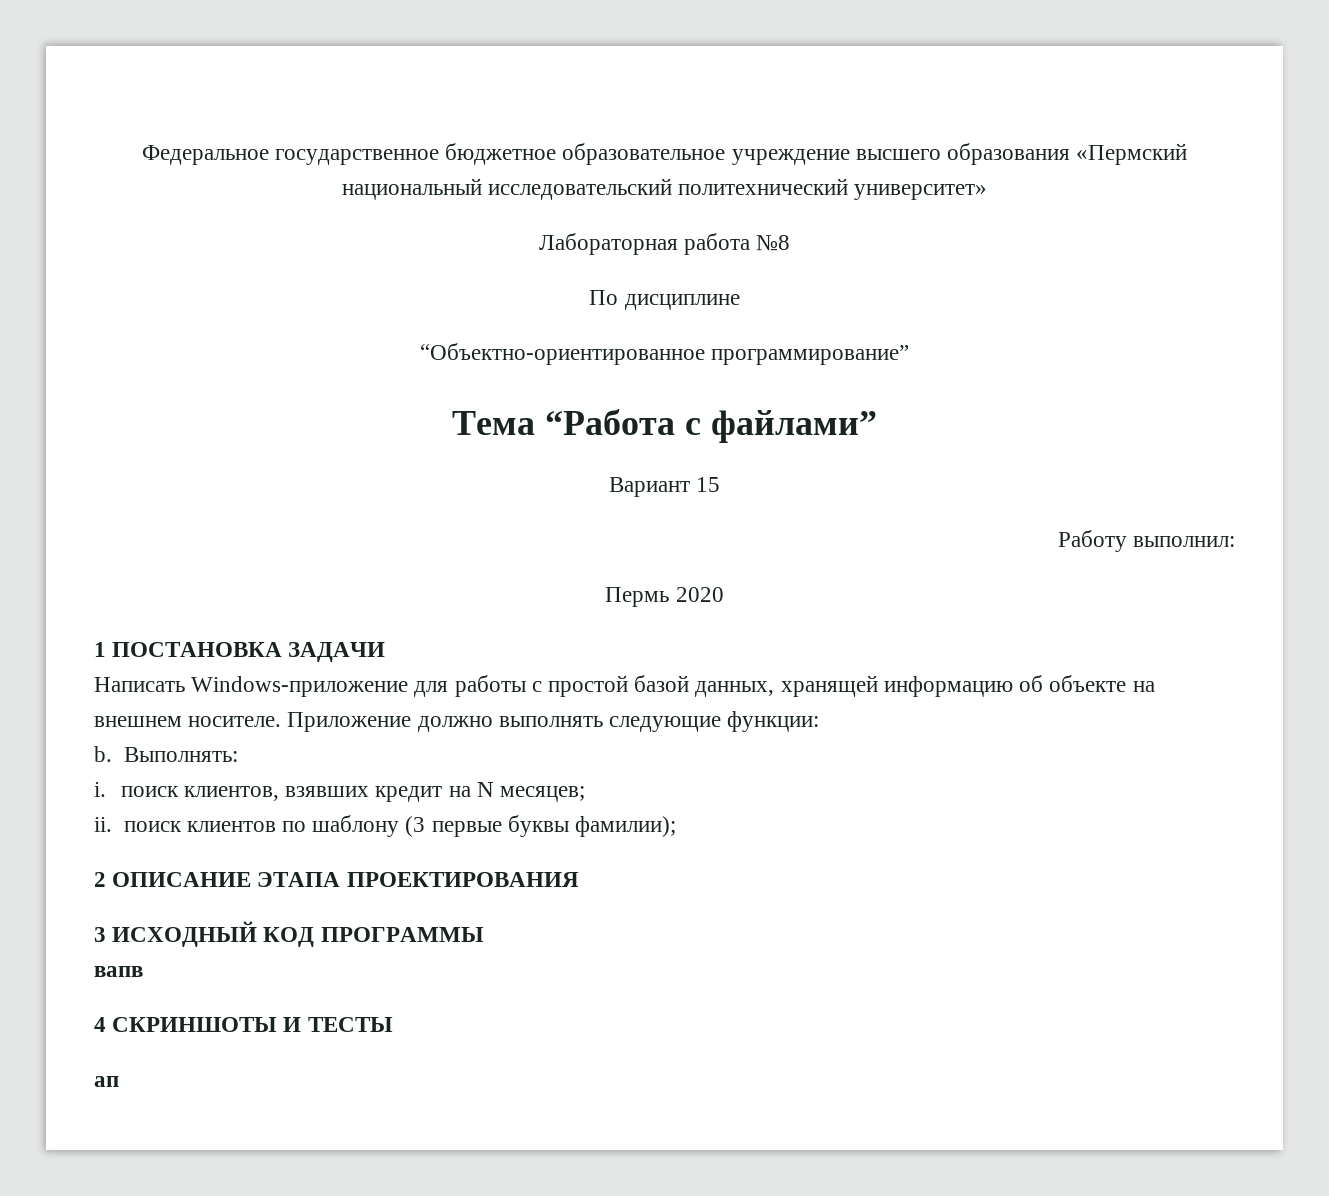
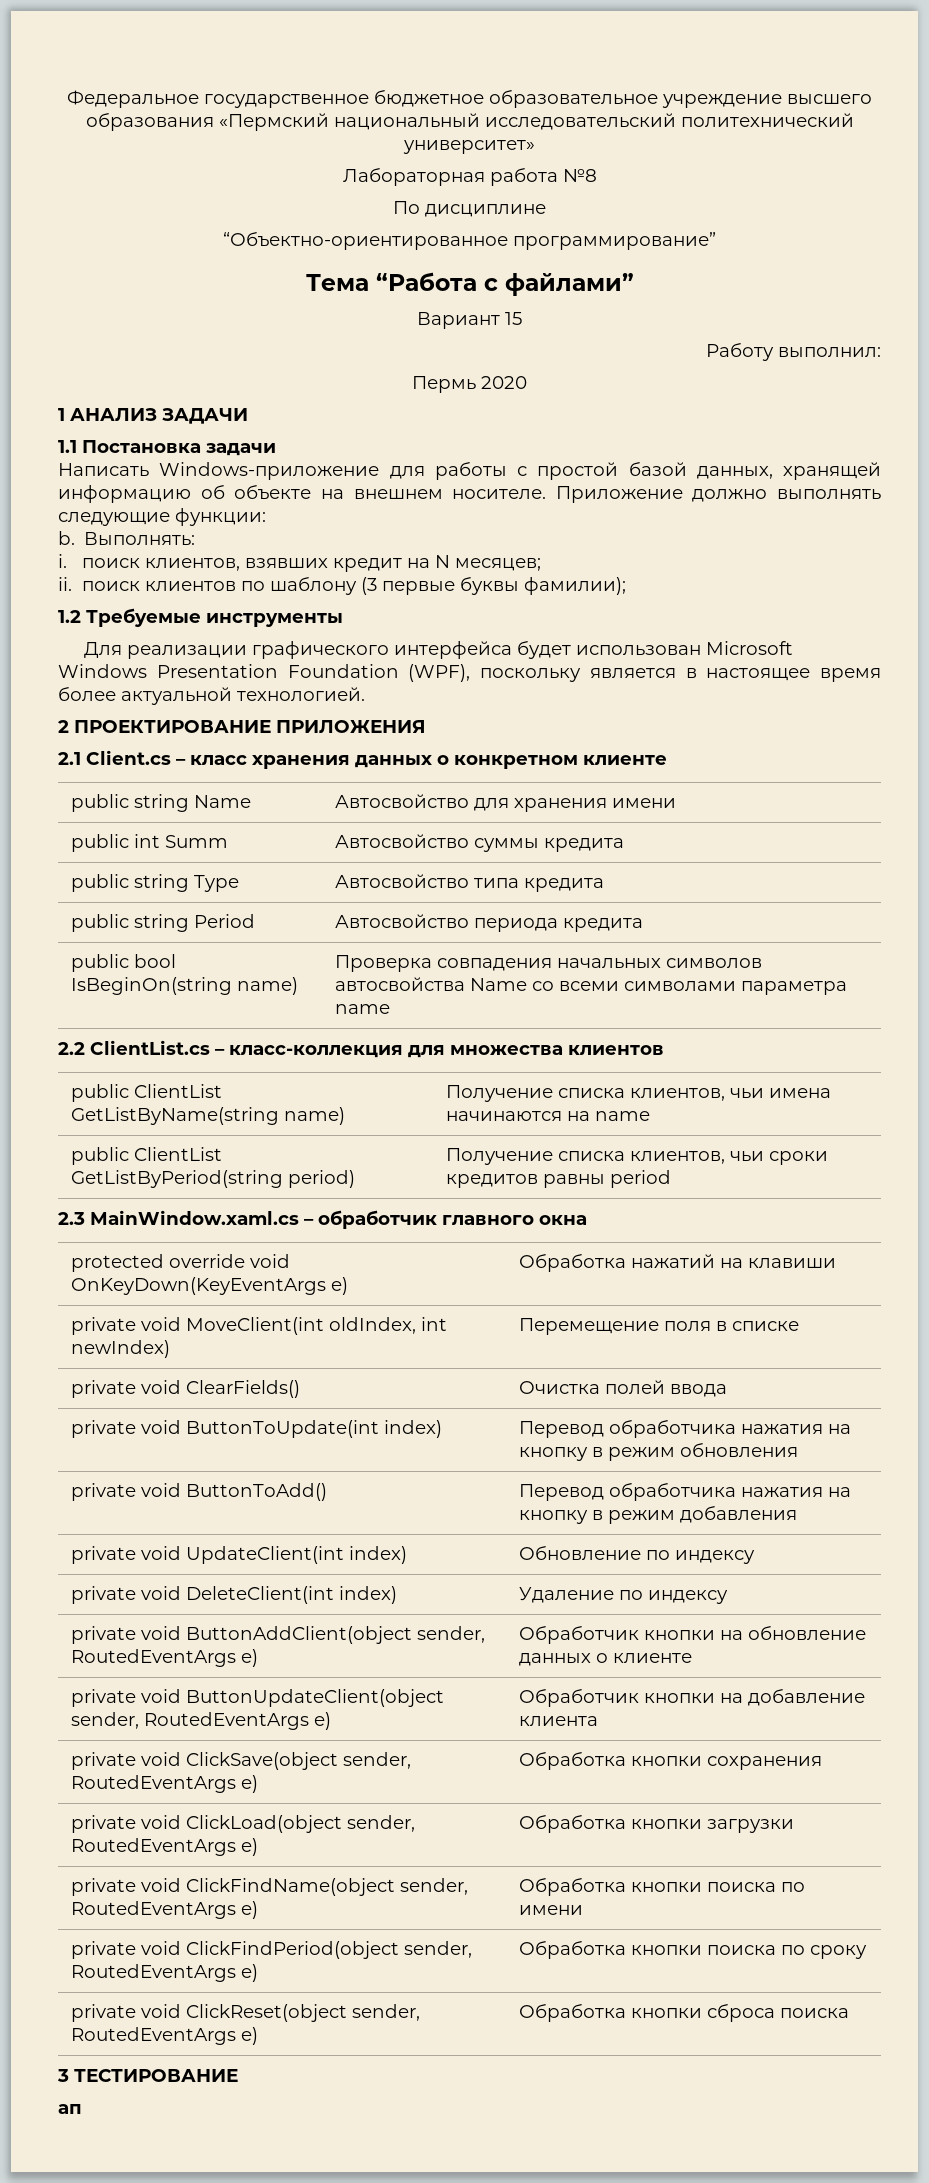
- 1 ПОСТАНОВКА ЗАДАЧИ
+ 1 АНАЛИЗ ЗАДАЧИ
+ 1.1 Постановка задачи
- 2 ОПИСАНИЕ ЭТАПА ПРОЕКТИРОВАНИЯ
- 3 ИСХОДНЫЙ КОД ПРОГРАММЫ
- вапв
- 4 СКРИНШОТЫ И ТЕСТЫ
+ 1.2 Требуемые инструменты
+ Для реализации графического интерфейса будет использован Microsoft Windows Presentation Foundation (WPF), поскольку является в настоящее время более актуальной технологией.
+ 2 ПРОЕКТИРОВАНИЕ ПРИЛОЖЕНИЯ
+ 2.1 Client.cs – класс хранения данных о конкретном клиенте
+ public string Name | Автосвойство для хранения имени
+ public int Summ | Автосвойство суммы кредита
+ public string Type | Автосвойство типа кредита
+ public string Period | Автосвойство периода кредита
+ public bool IsBeginOn(string name) | Проверка совпадения начальных символов автосвойства Name со всеми символами параметра name
+ 2.2 ClientList.cs – класс-коллекция для множества клиентов
+ public ClientList GetListByName(string name) | Получение списка клиентов, чьи имена начинаются на name
+ public ClientList GetListByPeriod(string period) | Получение списка клиентов, чьи сроки кредитов равны period
+ 2.3 MainWindow.xaml.cs – обработчик главного окна
+ protected override void OnKeyDown(KeyEventArgs e) | Обработка нажатий на клавиши
+ private void MoveClient(int oldIndex, int newIndex) | Перемещение поля в списке
+ private void ClearFields() | Очистка полей ввода
+ private void ButtonToUpdate(int index) | Перевод обработчика нажатия на кнопку в режим обновления
+ private void ButtonToAdd() | Перевод обработчика нажатия на кнопку в режим добавления
+ private void UpdateClient(int index) | Обновление по индексу
+ private void DeleteClient(int index) | Удаление по индексу
+ private void ButtonAddClient(object sender, RoutedEventArgs e) | Обработчик кнопки на обновление данных о клиенте
+ private void ButtonUpdateClient(object sender, RoutedEventArgs e) | Обработчик кнопки на добавление клиента
+ private void ClickSave(object sender, RoutedEventArgs e) | Обработка кнопки сохранения
+ private void ClickLoad(object sender, RoutedEventArgs e) | Обработка кнопки загрузки
+ private void ClickFindName(object sender, RoutedEventArgs e) | Обработка кнопки поиска по имени
+ private void ClickFindPeriod(object sender, RoutedEventArgs e) | Обработка кнопки поиска по сроку
+ private void ClickReset(object sender, RoutedEventArgs e) | Обработка кнопки сброса поиска
+ 3 ТЕСТИРОВАНИЕ

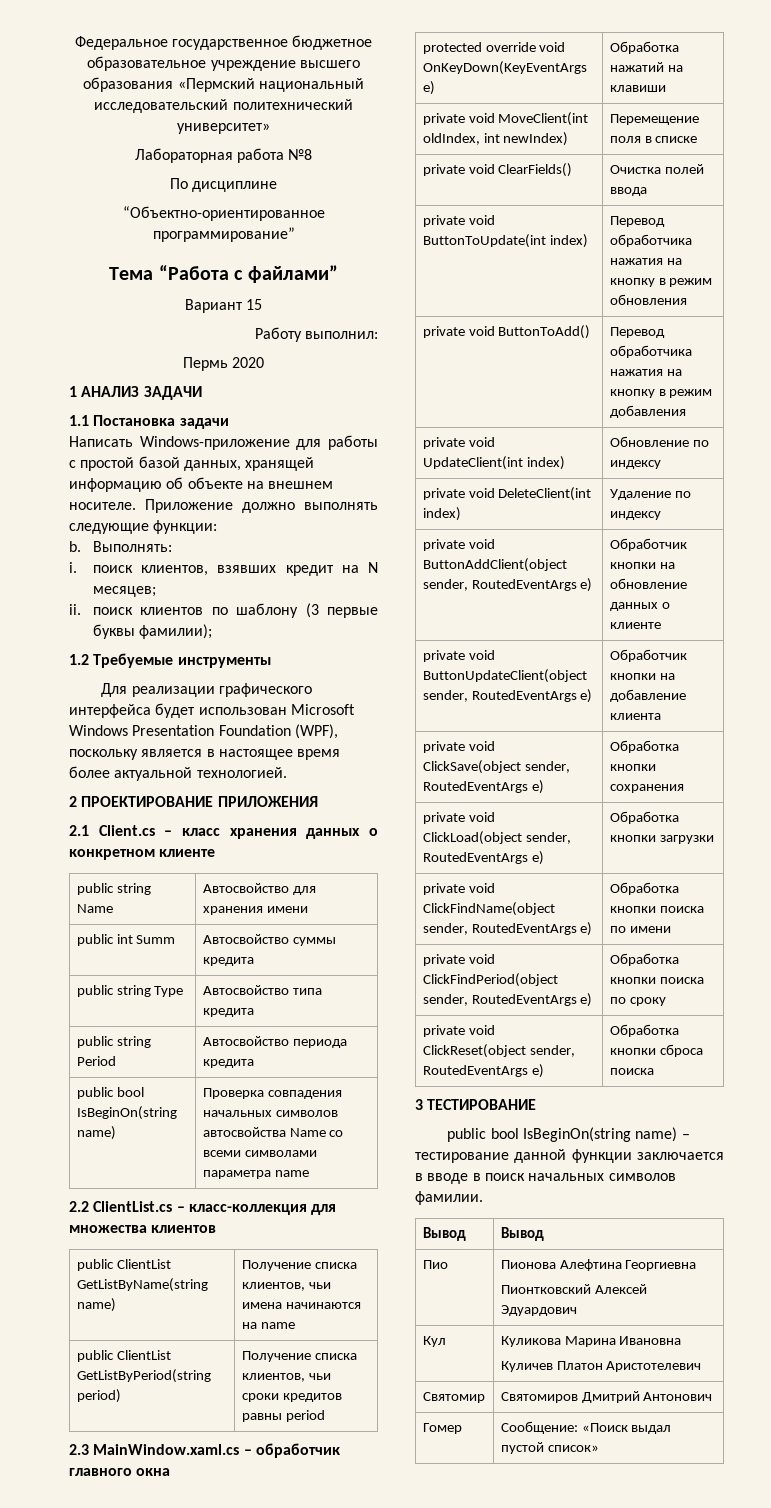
- ап
+ public bool IsBeginOn(string name) – тестирование данной функции заключается в вводе в поиск начальных символов фамилии.
+ Вывод | Вывод
+ Пио | Пионова Алефтина Георгиевна
+ Пионтковский Алексей Эдуардович
+ Кул | Куликова Марина Ивановна
+ Куличев Платон Аристотелевич
+ Святомир | Святомиров Дмитрий Антонович
+ Гомер | Сообщение: «Поиск выдал пустой список»

